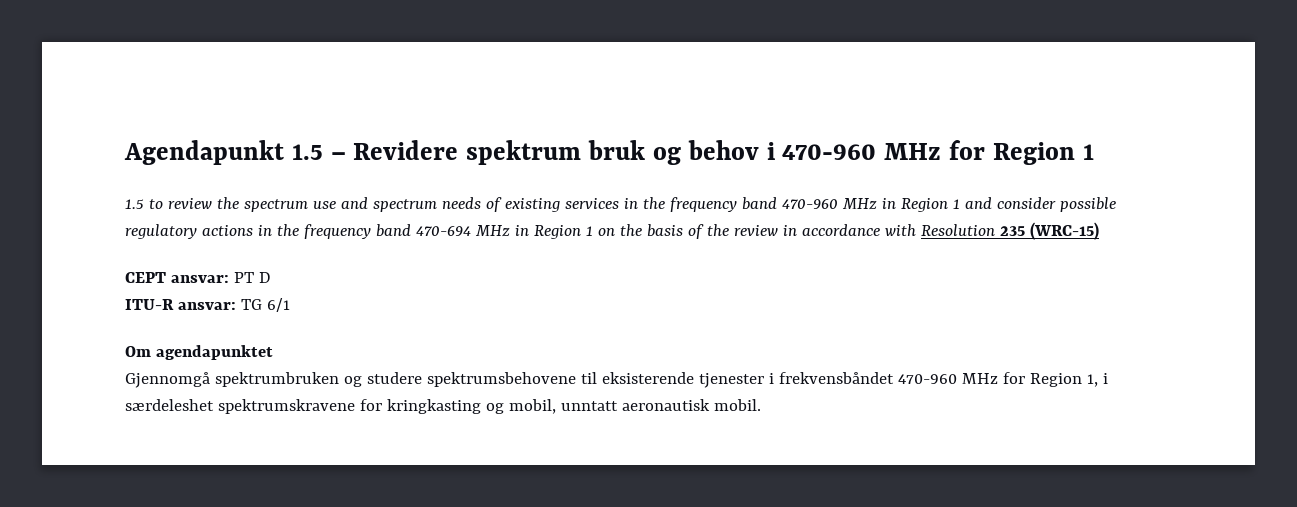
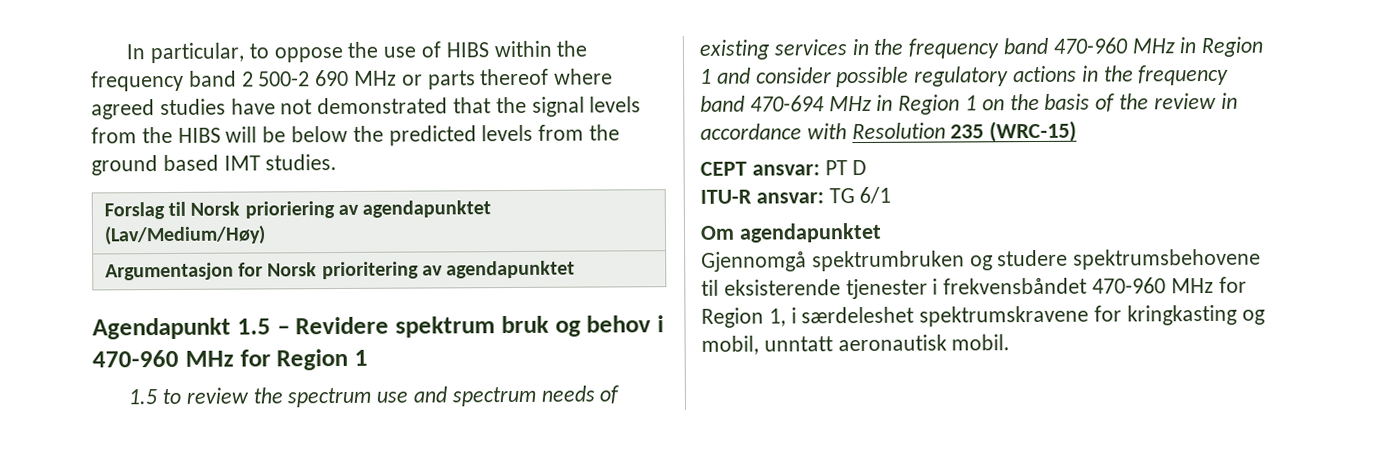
+ In particular, to oppose the use of HIBS within the frequency band 2 500-2 690 MHz or parts thereof where agreed studies have not demonstrated that the signal levels from the HIBS will be below the predicted levels from the ground based IMT studies.
+ Forslag til Norsk prioriering av agendapunktet (Lav/Medium/Høy)
+ Argumentasjon for Norsk prioritering av agendapunktet

